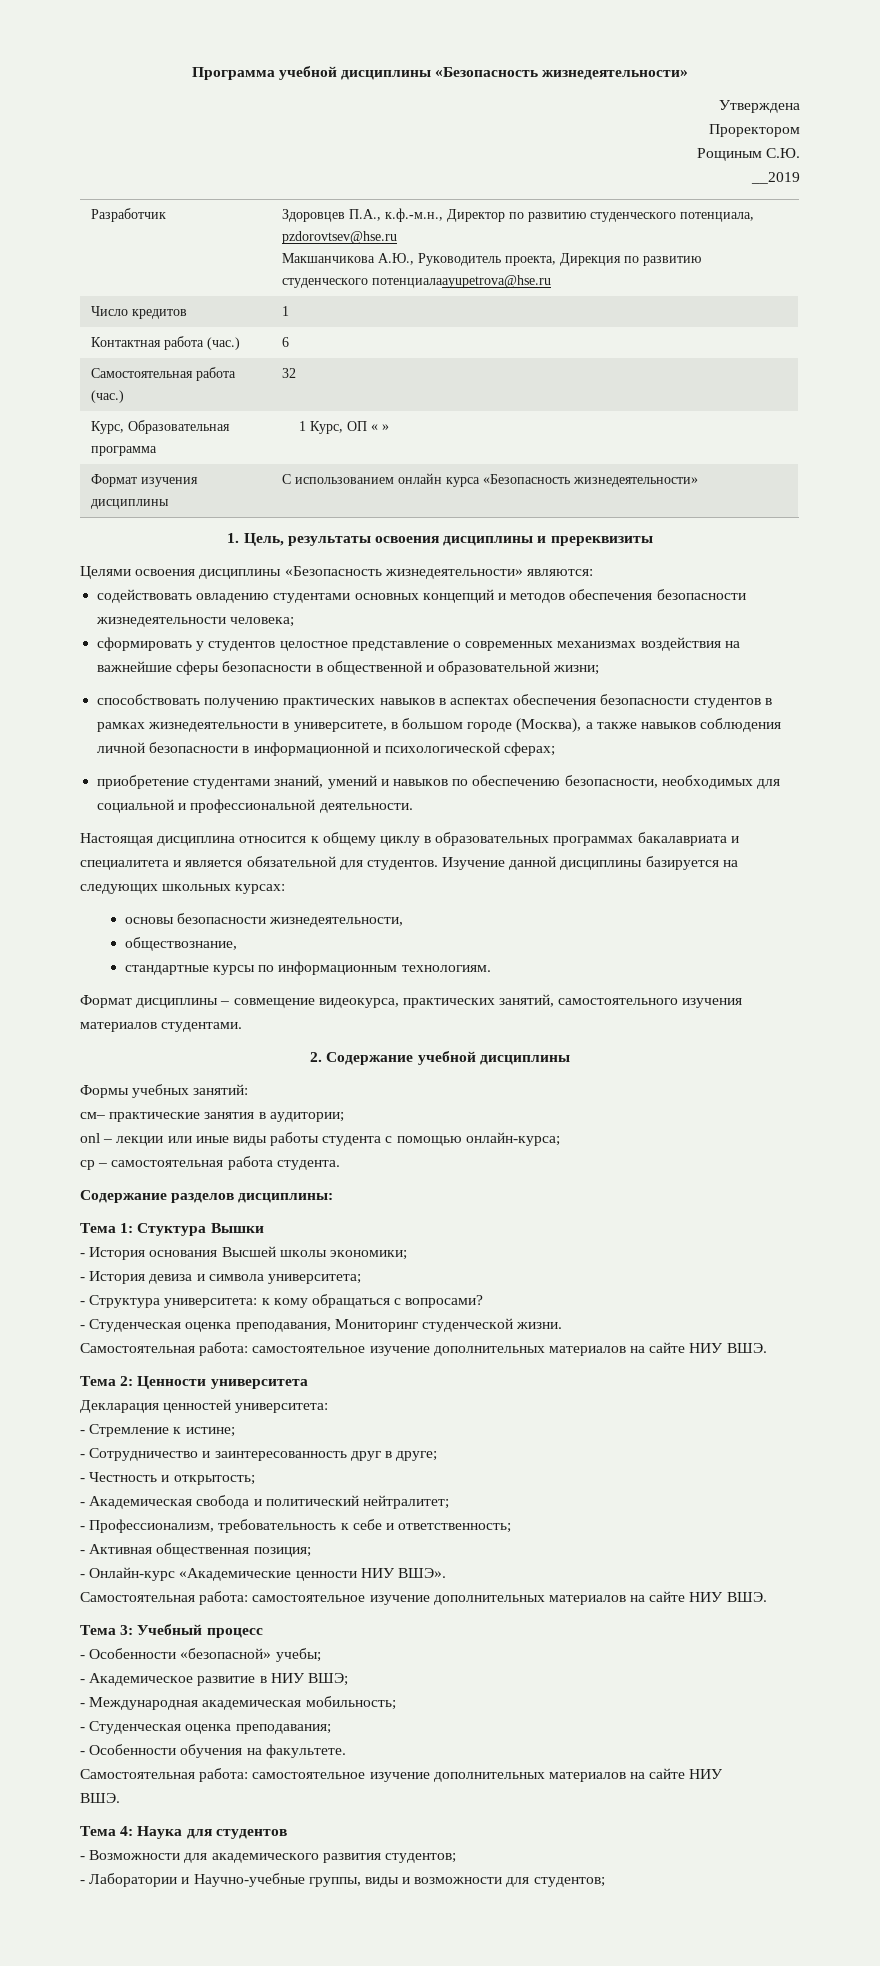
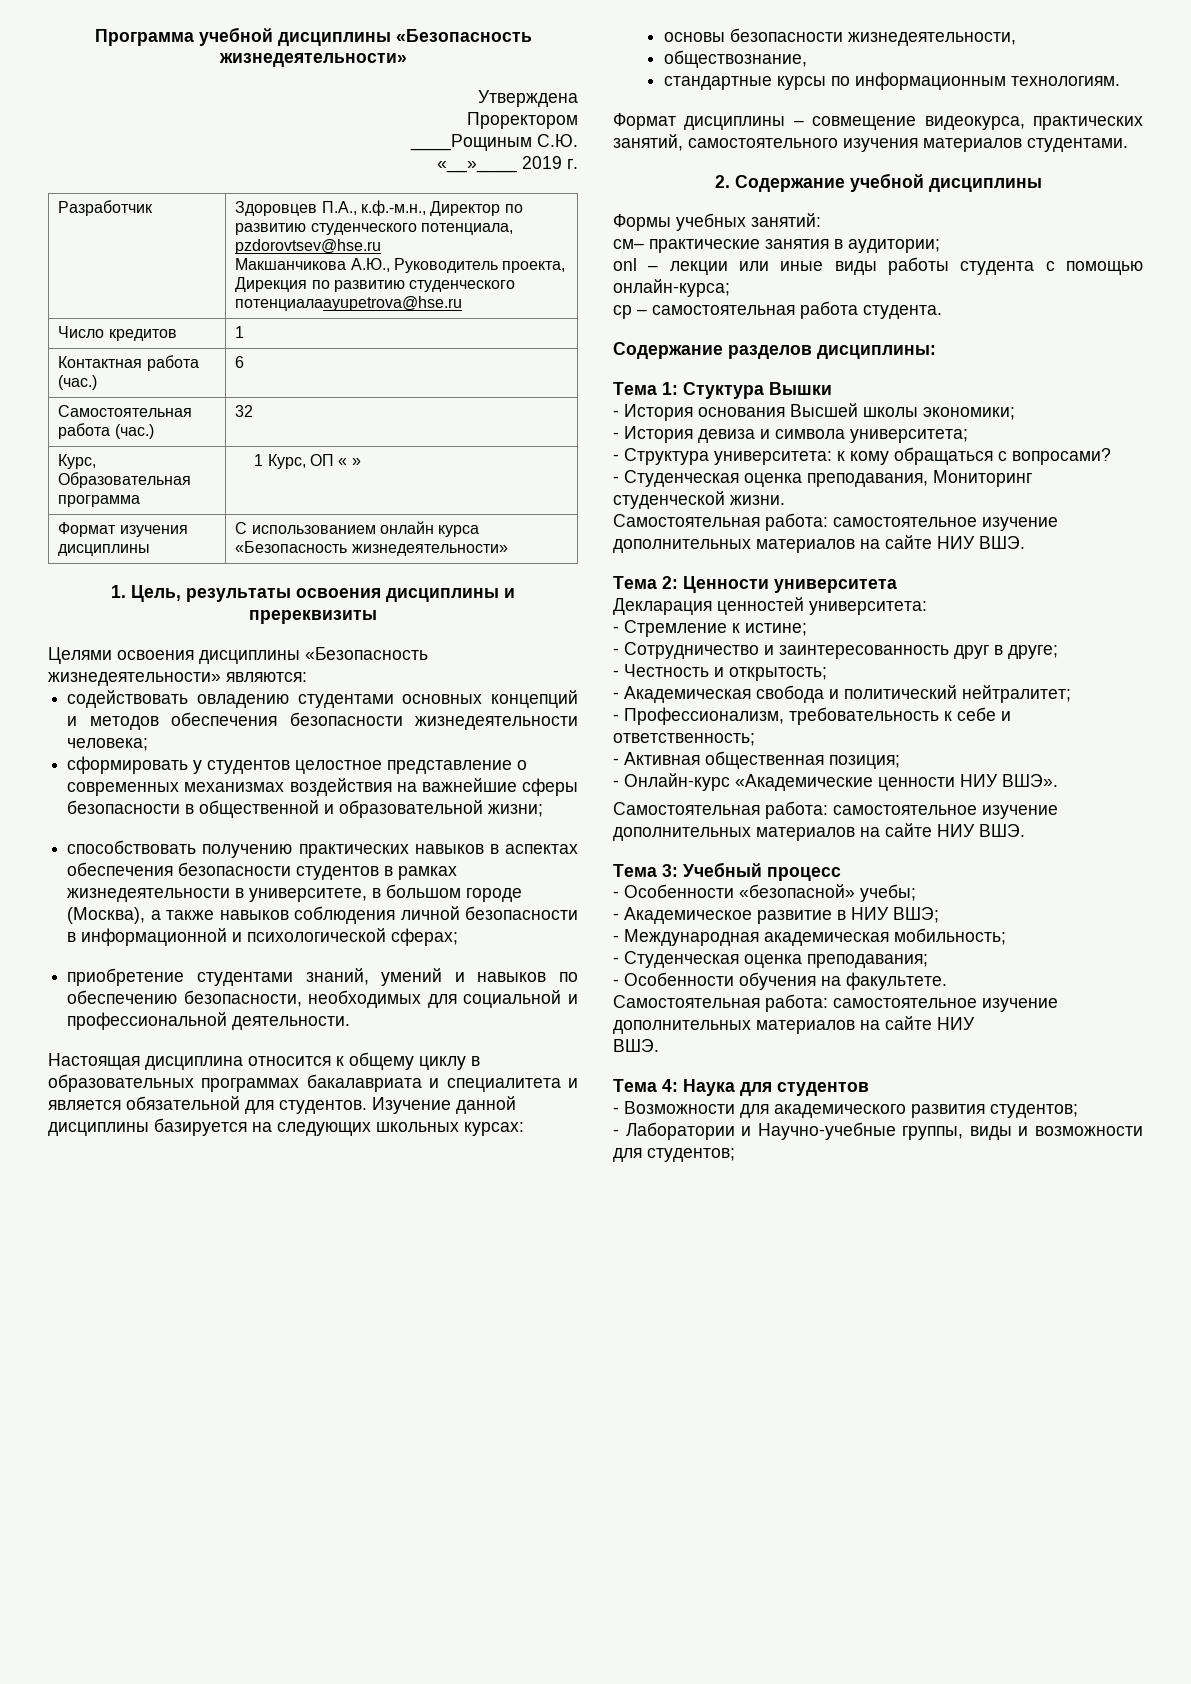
- Рощиным С.Ю.
+ ____Рощиным С.Ю.
- __2019
+ «__»____ 2019 г.

